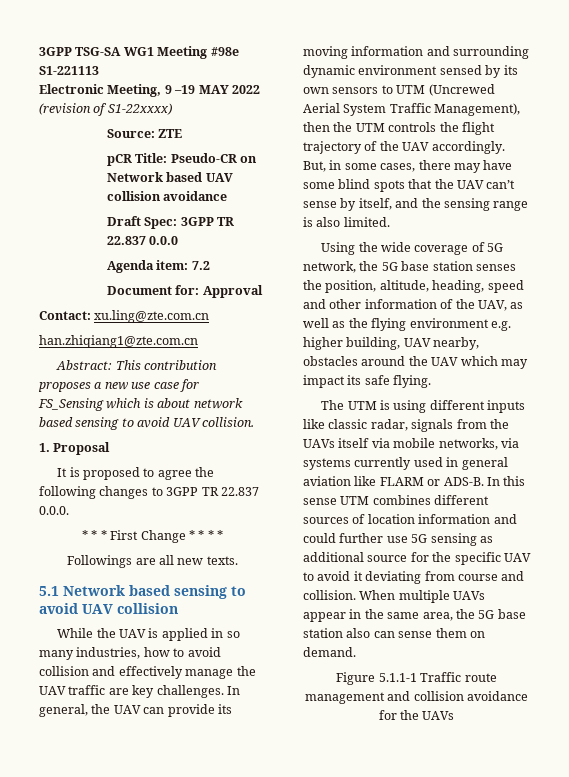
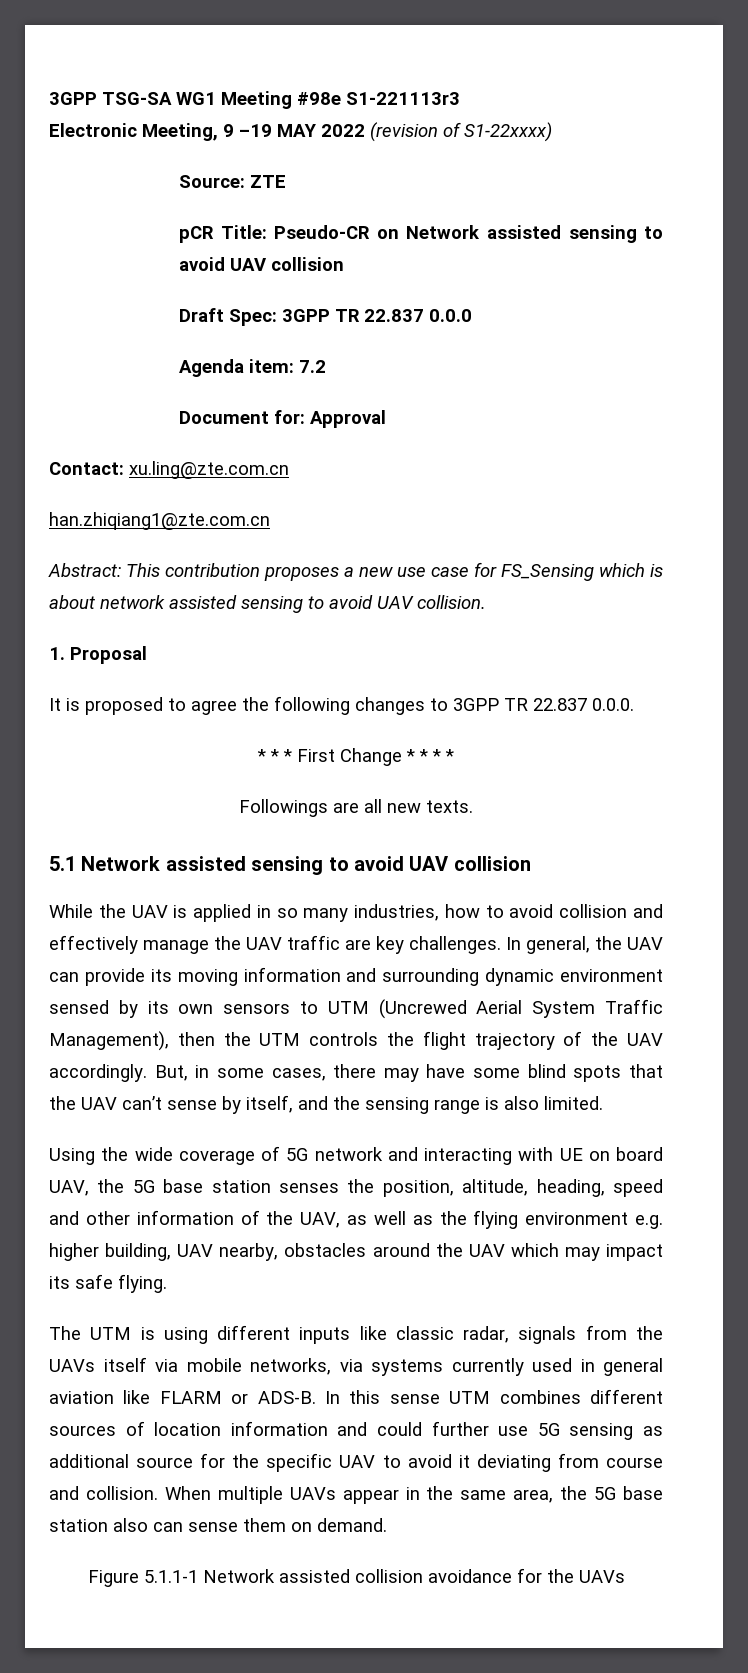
- 3GPP TSG-SA WG1 Meeting #98e S1-221113
+ 3GPP TSG-SA WG1 Meeting #98e S1-221113r3
- pCR Title: Pseudo-CR on Network based UAV collision avoidance
+ pCR Title: Pseudo-CR on Network assisted sensing to avoid UAV collision
- Abstract: This contribution proposes a new use case for FS_Sensing which is about network based sensing to avoid UAV collision.
+ Abstract: This contribution proposes a new use case for FS_Sensing which is about network assisted sensing to avoid UAV collision.
- 5.1 Network based sensing to avoid UAV collision
+ 5.1 Network assisted sensing to avoid UAV collision
- Using the wide coverage of 5G network, the 5G base station senses the position, altitude, heading, speed and other information of the UAV, as well as the flying environment e.g. higher building, UAV nearby, obstacles around the UAV which may impact its safe flying.
+ Using the wide coverage of 5G network and interacting with UE on board UAV, the 5G base station senses the position, altitude, heading, speed and other information of the UAV, as well as the flying environment e.g. higher building, UAV nearby, obstacles around the UAV which may impact its safe flying.
- Figure 5.1.1-1 Traffic route management and collision avoidance for the UAVs
+ Figure 5.1.1-1 Network assisted collision avoidance for the UAVs

